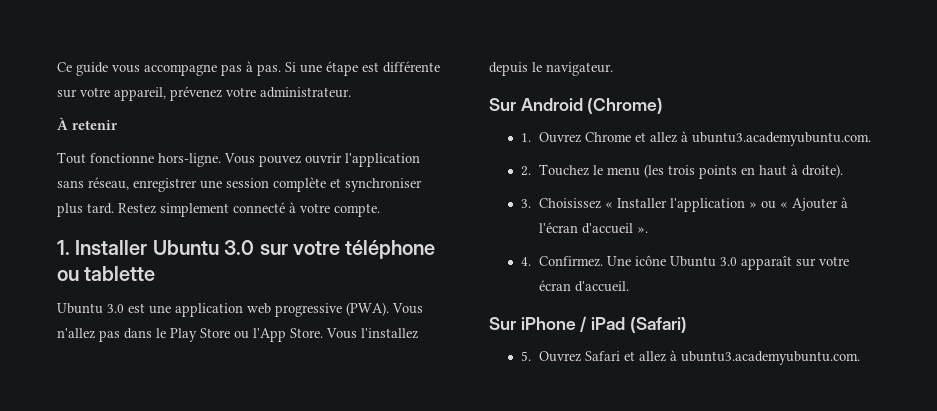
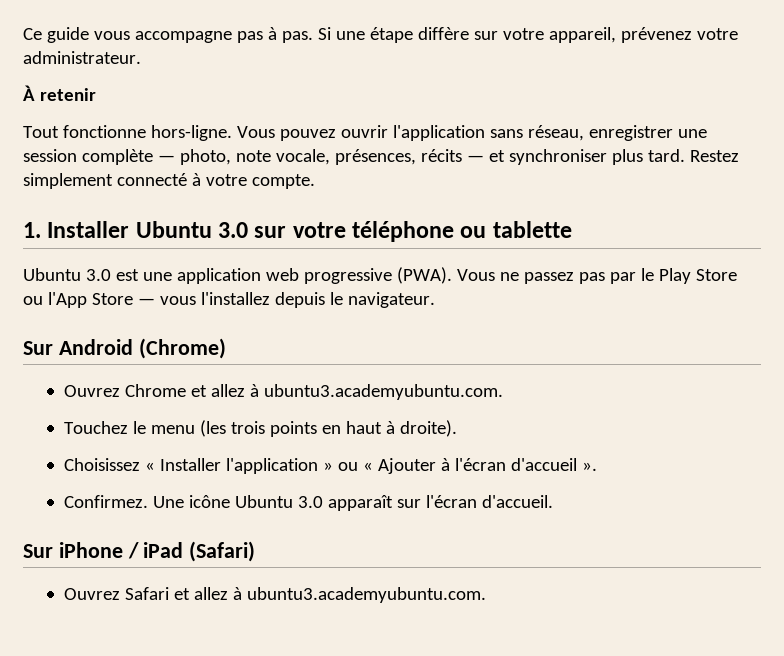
- Si une étape est différente sur votre appareil, prévenez votre administrateur.
+ Si une étape diffère sur votre appareil, prévenez votre administrateur.
- Vous pouvez ouvrir l'application sans réseau, enregistrer une session complète et synchroniser plus tard.
+ Vous pouvez ouvrir l'application sans réseau, enregistrer une session complète — photo, note vocale, présences, récits — et synchroniser plus tard.
- Vous n'allez pas dans le Play Store ou l'App Store. Vous l'installez depuis le navigateur.
+ Vous ne passez pas par le Play Store ou l'App Store — vous l'installez depuis le navigateur.
- 1. Ouvrez Chrome et allez à ubuntu3.academyubuntu.com.
+ Ouvrez Chrome et allez à ubuntu3.academyubuntu.com.
- 2. Touchez le menu (les trois points en haut à droite).
+ Touchez le menu (les trois points en haut à droite).
- 3. Choisissez « Installer l'application » ou « Ajouter à l'écran d'accueil ».
+ Choisissez « Installer l'application » ou « Ajouter à l'écran d'accueil ».
- 4. Confirmez.
+ Confirmez.
- Une icône Ubuntu 3.0 apparaît sur votre écran d'accueil.
+ Une icône Ubuntu 3.0 apparaît sur l'écran d'accueil.
- 5. Ouvrez Safari et allez à ubuntu3.academyubuntu.com.
+ Ouvrez Safari et allez à ubuntu3.academyubuntu.com.

